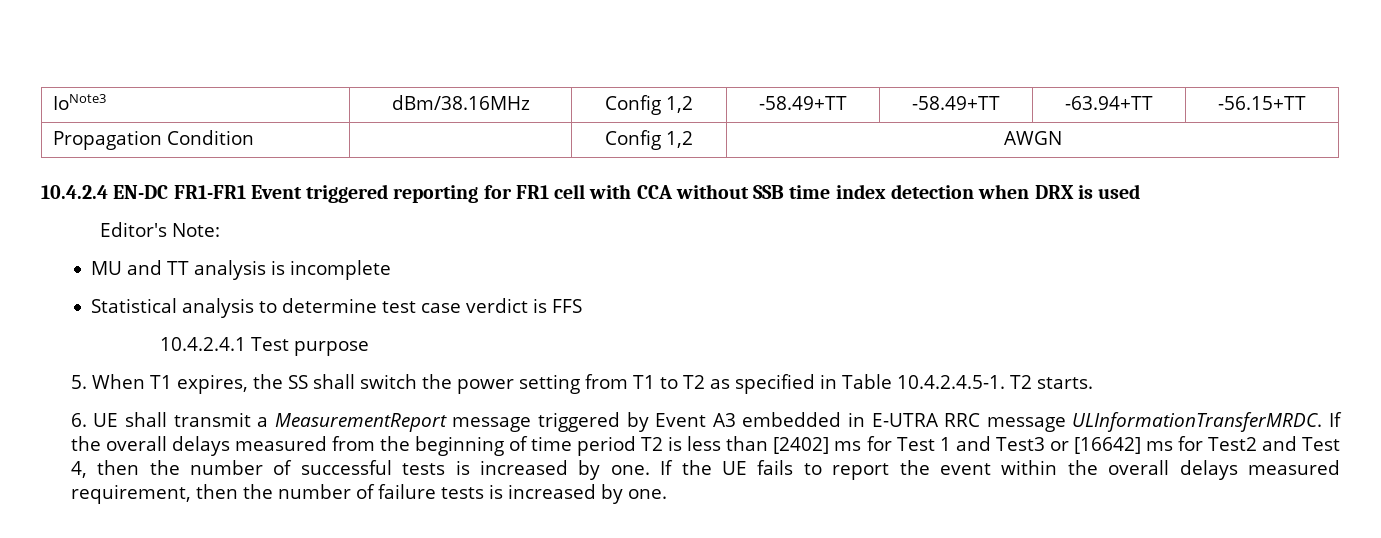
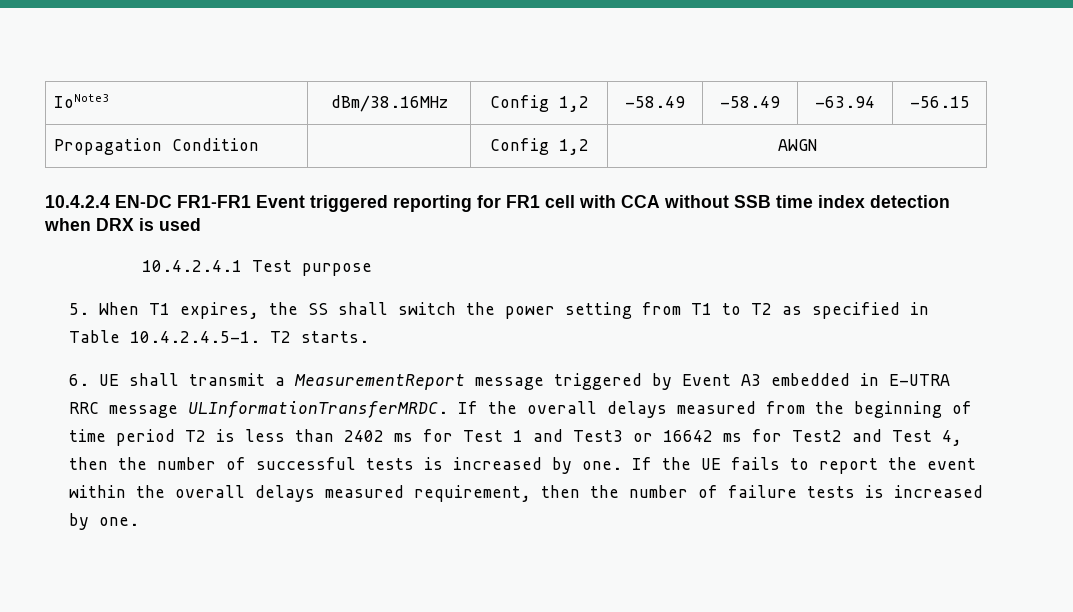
- IoNote3 | dBm/38.16MHz | Config 1,2 | -58.49+TT | -58.49+TT | -63.94+TT | -56.15+TT
+ IoNote3 | dBm/38.16MHz | Config 1,2 | -58.49 | -58.49 | -63.94 | -56.15
- Editor's Note:
- MU and TT analysis is incomplete
- Statistical analysis to determine test case verdict is FFS
- If the overall delays measured from the beginning of time period T2 is less than [2402] ms for Test 1 and Test3 or [16642] ms for Test2 and Test 4, then the number of successful tests is increased by one.
+ If the overall delays measured from the beginning of time period T2 is less than 2402 ms for Test 1 and Test3 or 16642 ms for Test2 and Test 4, then the number of successful tests is increased by one.

